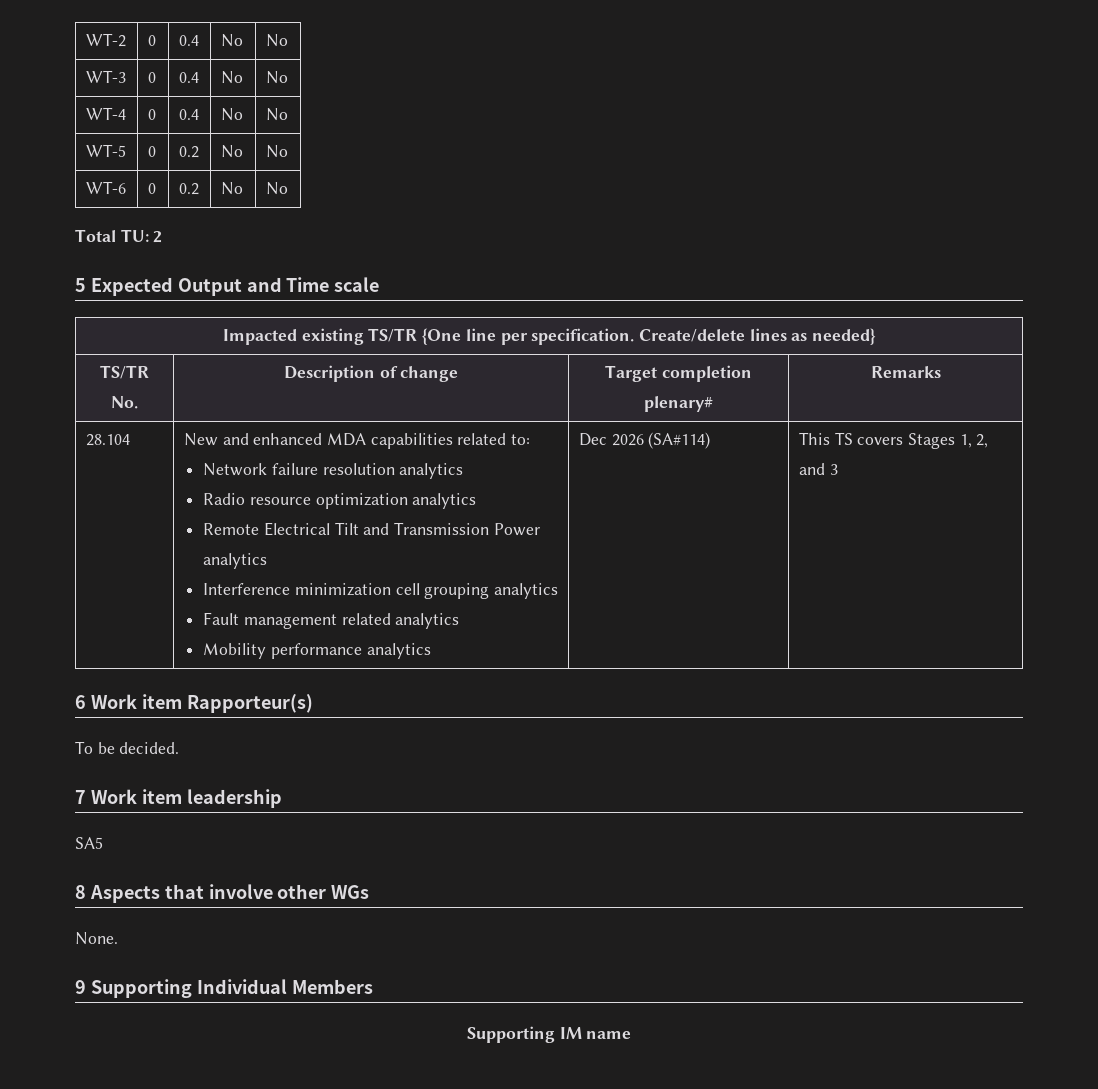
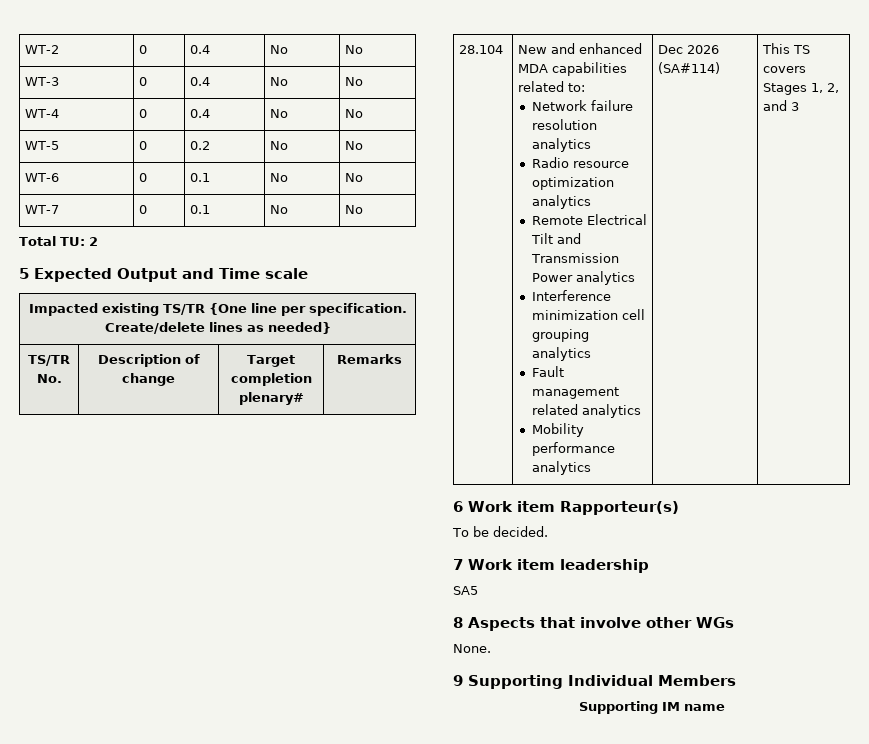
- WT-6 | 0 | 0.2 | No | No
+ WT-6 | 0 | 0.1 | No | No
+ WT-7 | 0 | 0.1 | No | No

